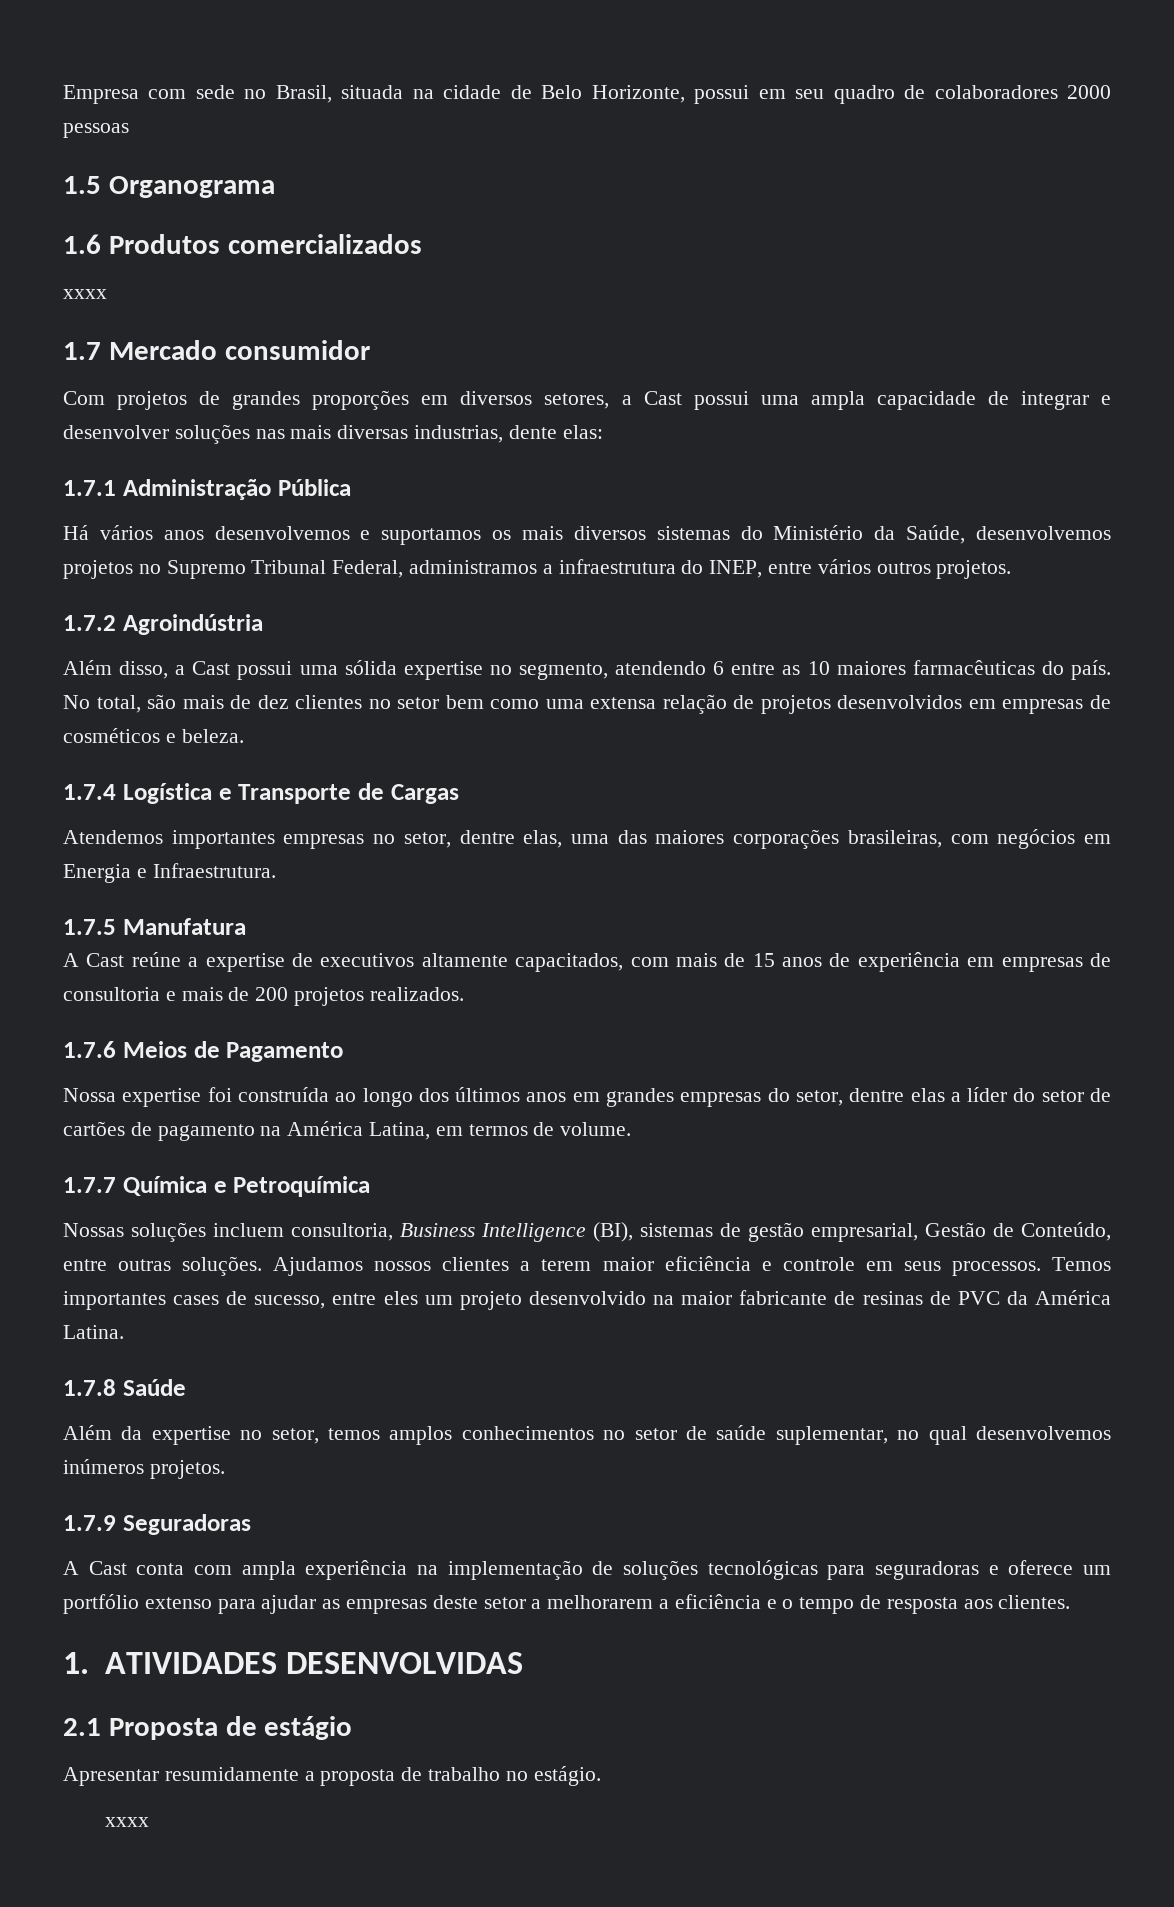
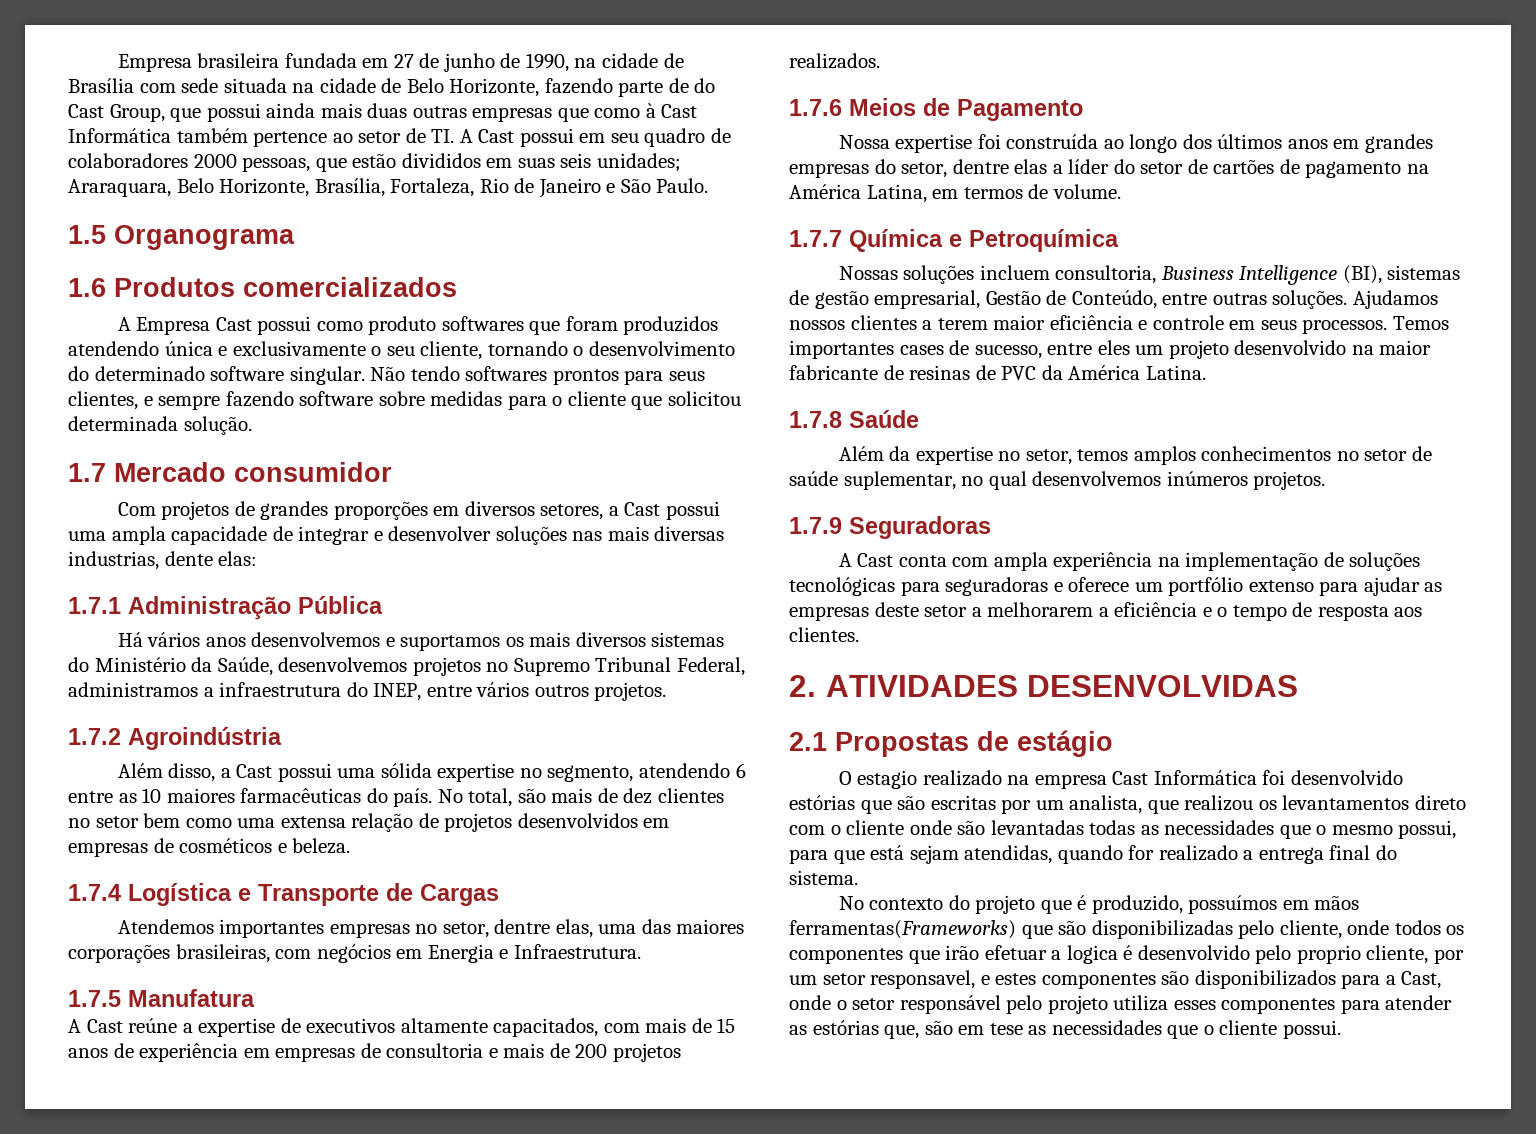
- Empresa com sede no Brasil, situada na cidade de Belo Horizonte, possui em seu quadro de colaboradores 2000 pessoas
+ Empresa brasileira fundada em 27 de junho de 1990, na cidade de Brasília com sede situada na cidade de Belo Horizonte, fazendo parte de do Cast Group, que possui ainda mais duas outras empresas que como à Cast Informática também pertence ao setor de TI. A Cast possui em seu quadro de colaboradores 2000 pessoas, que estão divididos em suas seis unidades; Araraquara, Belo Horizonte, Brasília, Fortaleza, Rio de Janeiro e São Paulo.
  1.6 Produtos comercializados
- xxxx
+ A Empresa Cast possui como produto softwares que foram produzidos atendendo única e exclusivamente o seu cliente, tornando o desenvolvimento do determinado software singular. Não tendo softwares prontos para seus clientes, e sempre fazendo software sobre medidas para o cliente que solicitou determinada solução.
- 1. ATIVIDADES DESENVOLVIDAS
+ 2. ATIVIDADES DESENVOLVIDAS
- 2.1 Proposta de estágio
+ 2.1 Propostas de estágio
- Apresentar resumidamente a proposta de trabalho no estágio.
- xxxx
+ O estagio realizado na empresa Cast Informática foi desenvolvido estórias que são escritas por um analista, que realizou os levantamentos direto com o cliente onde são levantadas todas as necessidades que o mesmo possui, para que está sejam atendidas, quando for realizado a entrega final do sistema.
+ No contexto do projeto que é produzido, possuímos em mãos ferramentas(Frameworks) que são disponibilizadas pelo cliente, onde todos os componentes que irão efetuar a logica é desenvolvido pelo proprio cliente, por um setor responsavel, e estes componentes são disponibilizados para a Cast, onde o setor responsável pelo projeto utiliza esses componentes para atender as estórias que, são em tese as necessidades que o cliente possui.

